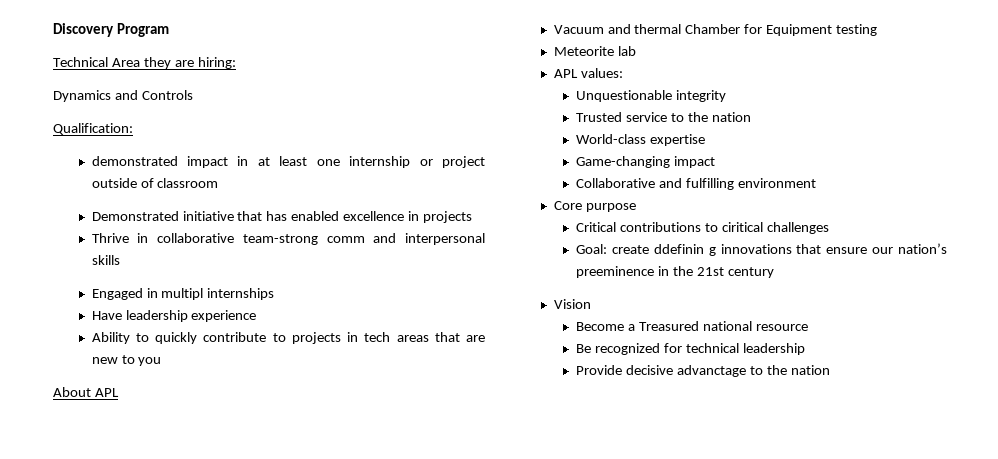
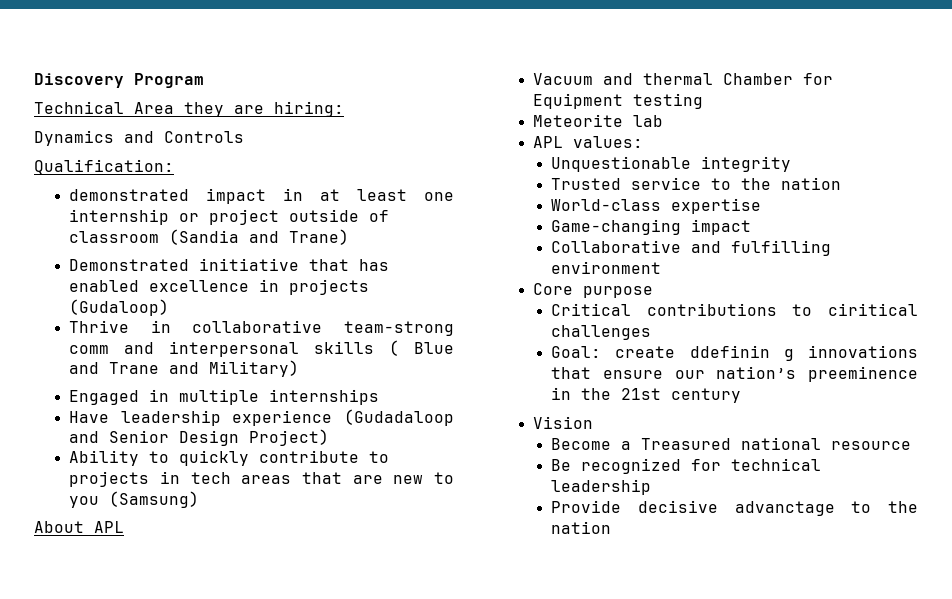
- demonstrated impact in at least one internship or project outside of classroom
+ demonstrated impact in at least one internship or project outside of classroom (Sandia and Trane)
- Demonstrated initiative that has enabled excellence in projects
+ Demonstrated initiative that has enabled excellence in projects (Gudaloop)
- Thrive in collaborative team-strong comm and interpersonal skills
+ Thrive in collaborative team-strong comm and interpersonal skills ( Blue and Trane and Military)
- Engaged in multipl internships
+ Engaged in multiple internships
- Have leadership experience
+ Have leadership experience (Gudadaloop and Senior Design Project)
- Ability to quickly contribute to projects in tech areas that are new to you
+ Ability to quickly contribute to projects in tech areas that are new to you (Samsung)

